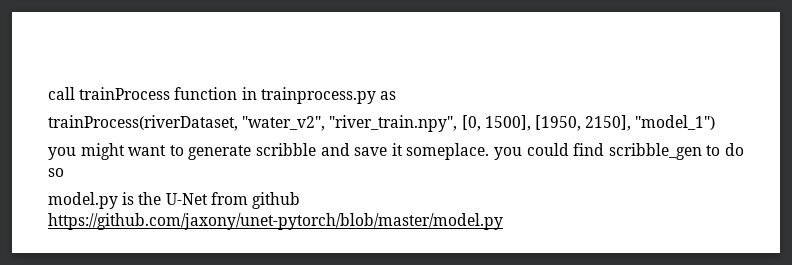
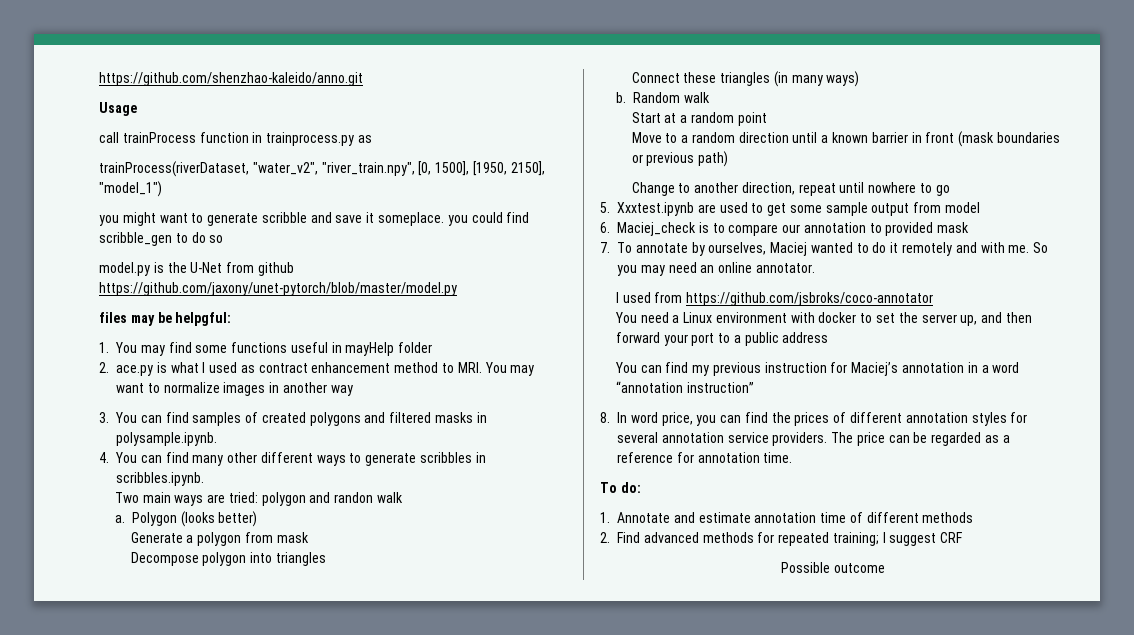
+ https://github.com/shenzhao-kaleido/anno.git
+ Usage
+ files may be helpgful:
+ 1. You may find some functions useful in mayHelp folder
+ 2. ace.py is what I used as contract enhancement method to MRI. You may want to normalize images in another way
+ 3. You can find samples of created polygons and filtered masks in polysample.ipynb.
+ 4. You can find many other different ways to generate scribbles in scribbles.ipynb.
+ Two main ways are tried: polygon and randon walk
+ a. Polygon (looks better)
+ Generate a polygon from mask
+ Decompose polygon into triangles
+ Connect these triangles (in many ways)
+ b. Random walk
+ Start at a random point
+ Move to a random direction until a known barrier in front (mask boundaries or previous path)
+ Change to another direction, repeat until nowhere to go
+ 5. Xxxtest.ipynb are used to get some sample output from model
+ 6. Maciej_check is to compare our annotation to provided mask
+ 7. To annotate by ourselves, Maciej wanted to do it remotely and with me. So you may need an online annotator.
+ I used from https://github.com/jsbroks/coco-annotator
+ You need a Linux environment with docker to set the server up, and then forward your port to a public address
+ You can find my previous instruction for Maciej’s annotation in a word “annotation instruction”
+ 8. In word price, you can find the prices of different annotation styles for several annotation service providers. The price can be regarded as a reference for annotation time.
+ To do:
+ 1. Annotate and estimate annotation time of different methods
+ 2. Find advanced methods for repeated training; I suggest CRF
+ Possible outcome

